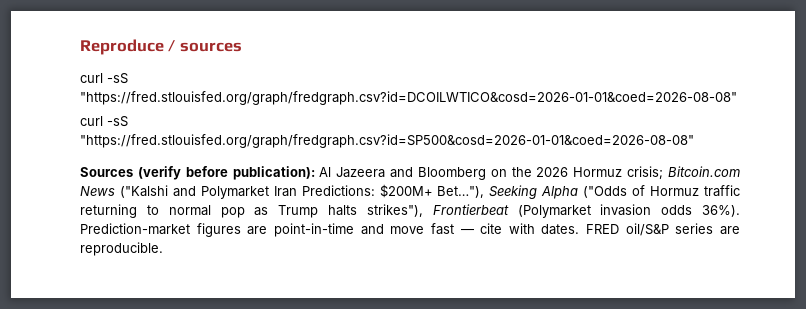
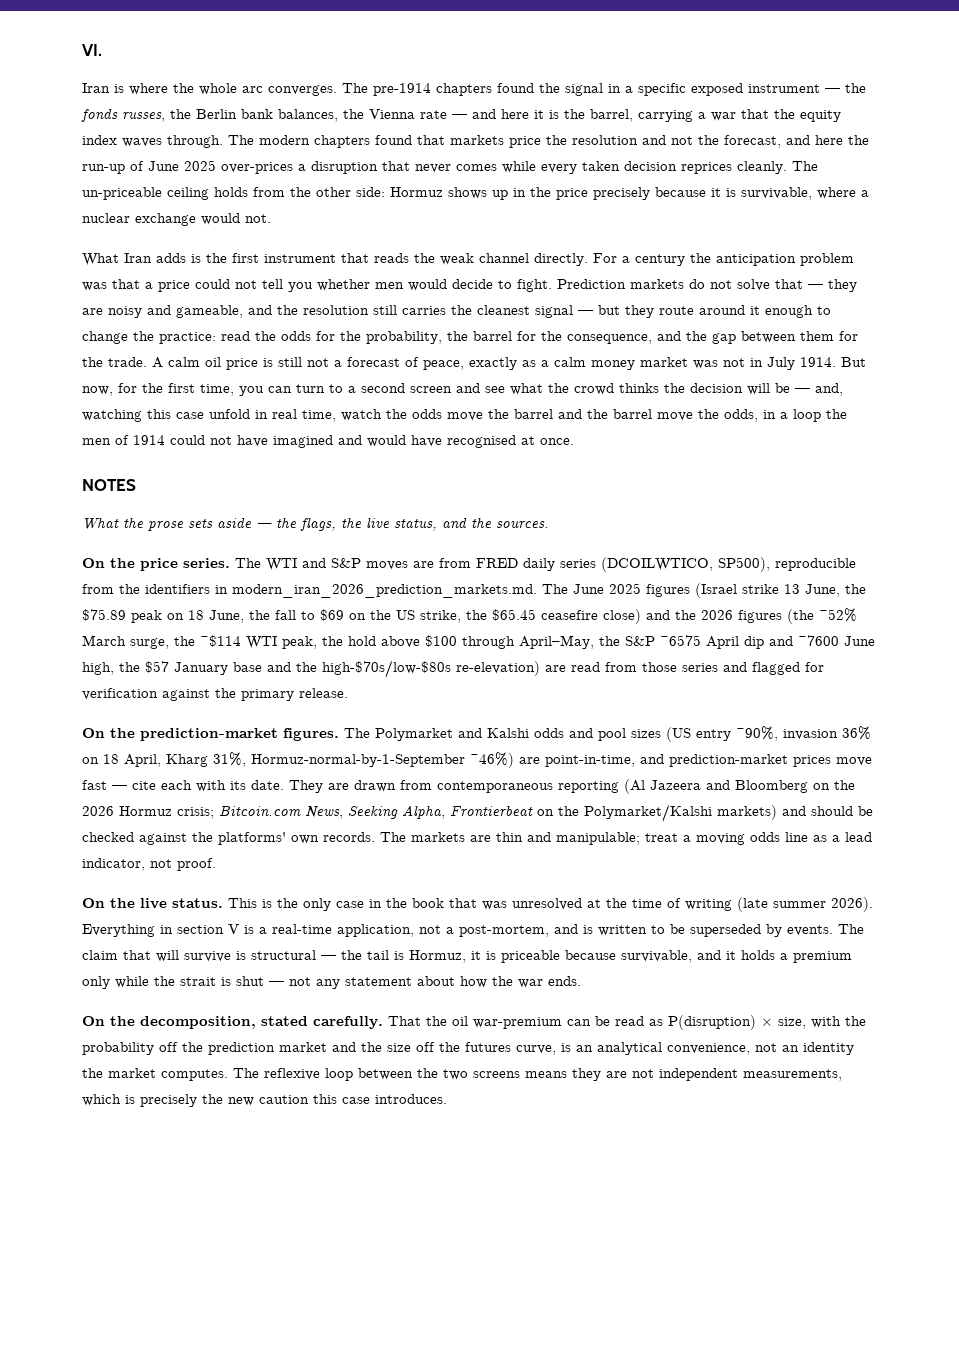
- Reproduce / sources
- curl -sS "https://fred.stlouisfed.org/graph/fredgraph.csv?id=DCOILWTICO&cosd=2026-01-01&coed=2026-08-08"
- curl -sS "https://fred.stlouisfed.org/graph/fredgraph.csv?id=SP500&cosd=2026-01-01&coed=2026-08-08"
- Sources (verify before publication): Al Jazeera and Bloomberg on the 2026 Hormuz crisis; Bitcoin.com News ("Kalshi and Polymarket Iran Predictions: $200M+ Bet…"), Seeking Alpha ("Odds of Hormuz traffic returning to normal pop as Trump halts strikes"), Frontierbeat (Polymarket invasion odds 36%). Prediction-market figures are point-in-time and move fast — cite with dates. FRED oil/S&P series are reproducible.
+ VI.
+ Iran is where the whole arc converges. The pre-1914 chapters found the signal in a specific exposed instrument — the fonds russes, the Berlin bank balances, the Vienna rate — and here it is the barrel, carrying a war that the equity index waves through. The modern chapters found that markets price the resolution and not the forecast, and here the run-up of June 2025 over-prices a disruption that never comes while every taken decision reprices cleanly. The un-priceable ceiling holds from the other side: Hormuz shows up in the price precisely because it is survivable, where a nuclear exchange would not.
+ What Iran adds is the first instrument that reads the weak channel directly. For a century the anticipation problem was that a price could not tell you whether men would decide to fight. Prediction markets do not solve that — they are noisy and gameable, and the resolution still carries the cleanest signal — but they route around it enough to change the practice: read the odds for the probability, the barrel for the consequence, and the gap between them for the trade. A calm oil price is still not a forecast of peace, exactly as a calm money market was not in July 1914. But now, for the first time, you can turn to a second screen and see what the crowd thinks the decision will be — and, watching this case unfold in real time, watch the odds move the barrel and the barrel move the odds, in a loop the men of 1914 could not have imagined and would have recognised at once.
+ NOTES
+ What the prose sets aside — the flags, the live status, and the sources.
+ On the price series. The WTI and S&P moves are from FRED daily series (DCOILWTICO, SP500), reproducible from the identifiers in modern_iran_2026_prediction_markets.md. The June 2025 figures (Israel strike 13 June, the $75.89 peak on 18 June, the fall to $69 on the US strike, the $65.45 ceasefire close) and the 2026 figures (the ~52% March surge, the ~$114 WTI peak, the hold above $100 through April–May, the S&P ~6575 April dip and ~7600 June high, the $57 January base and the high-$70s/low-$80s re-elevation) are read from those series and flagged for verification against the primary release.
+ On the prediction-market figures. The Polymarket and Kalshi odds and pool sizes (US entry ~90%, invasion 36% on 18 April, Kharg 31%, Hormuz-normal-by-1-September ~46%) are point-in-time, and prediction-market prices move fast — cite each with its date. They are drawn from contemporaneous reporting (Al Jazeera and Bloomberg on the 2026 Hormuz crisis; Bitcoin.com News, Seeking Alpha, Frontierbeat on the Polymarket/Kalshi markets) and should be checked against the platforms' own records. The markets are thin and manipulable; treat a moving odds line as a lead indicator, not proof.
+ On the live status. This is the only case in the book that was unresolved at the time of writing (late summer 2026). Everything in section V is a real-time application, not a post-mortem, and is written to be superseded by events. The claim that will survive is structural — the tail is Hormuz, it is priceable because survivable, and it holds a premium only while the strait is shut — not any statement about how the war ends.
+ On the decomposition, stated carefully. That the oil war-premium can be read as P(disruption) × size, with the probability off the prediction market and the size off the futures curve, is an analytical convenience, not an identity the market computes. The reflexive loop between the two screens means they are not independent measurements, which is precisely the new caution this case introduces.

